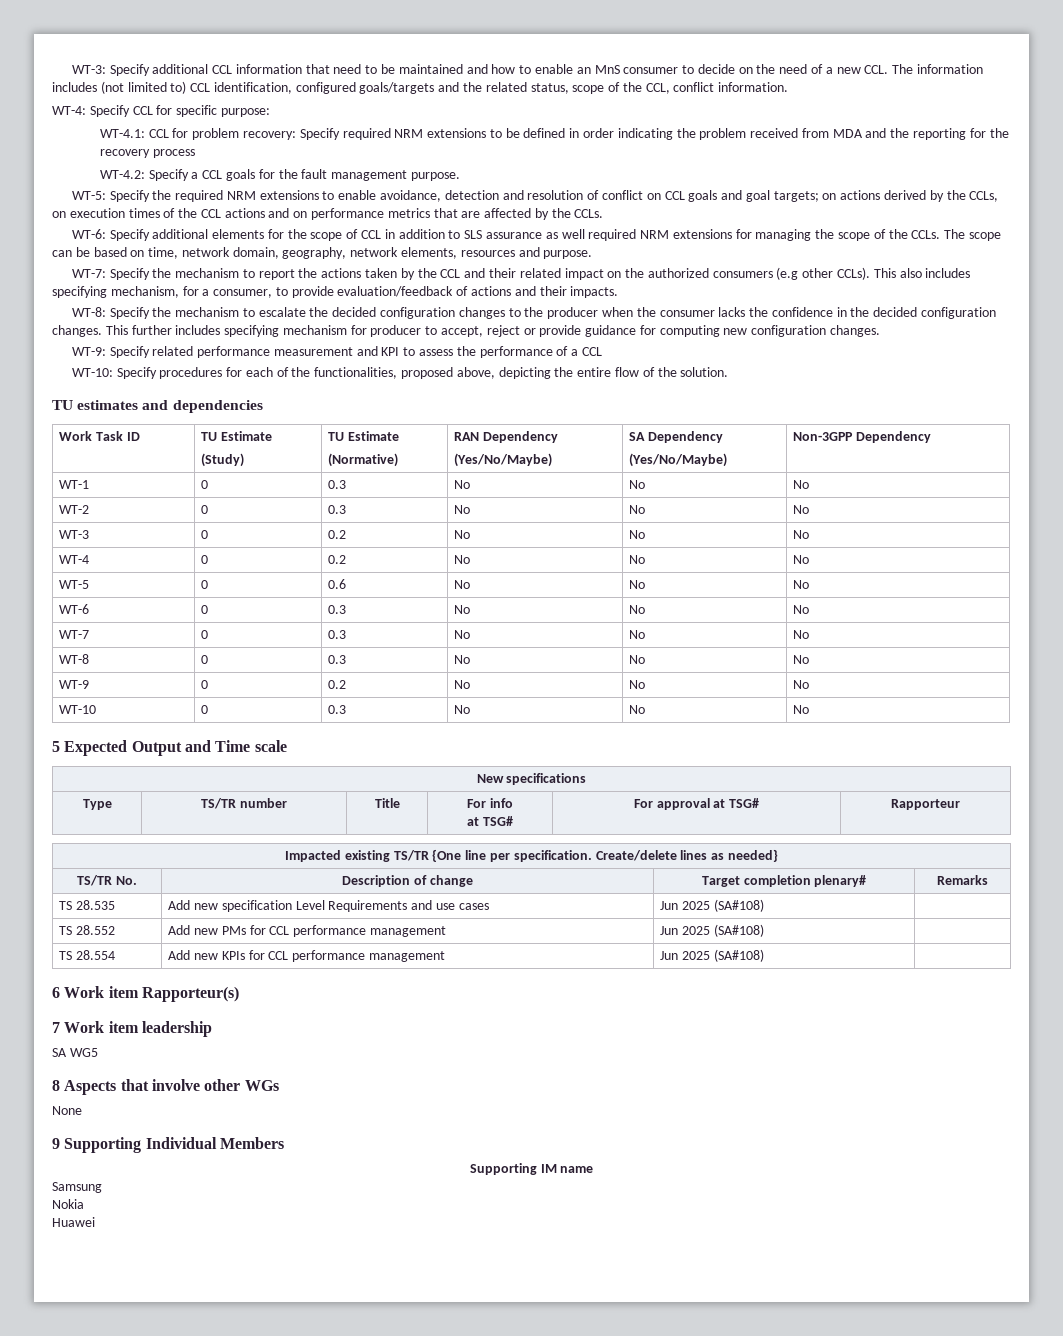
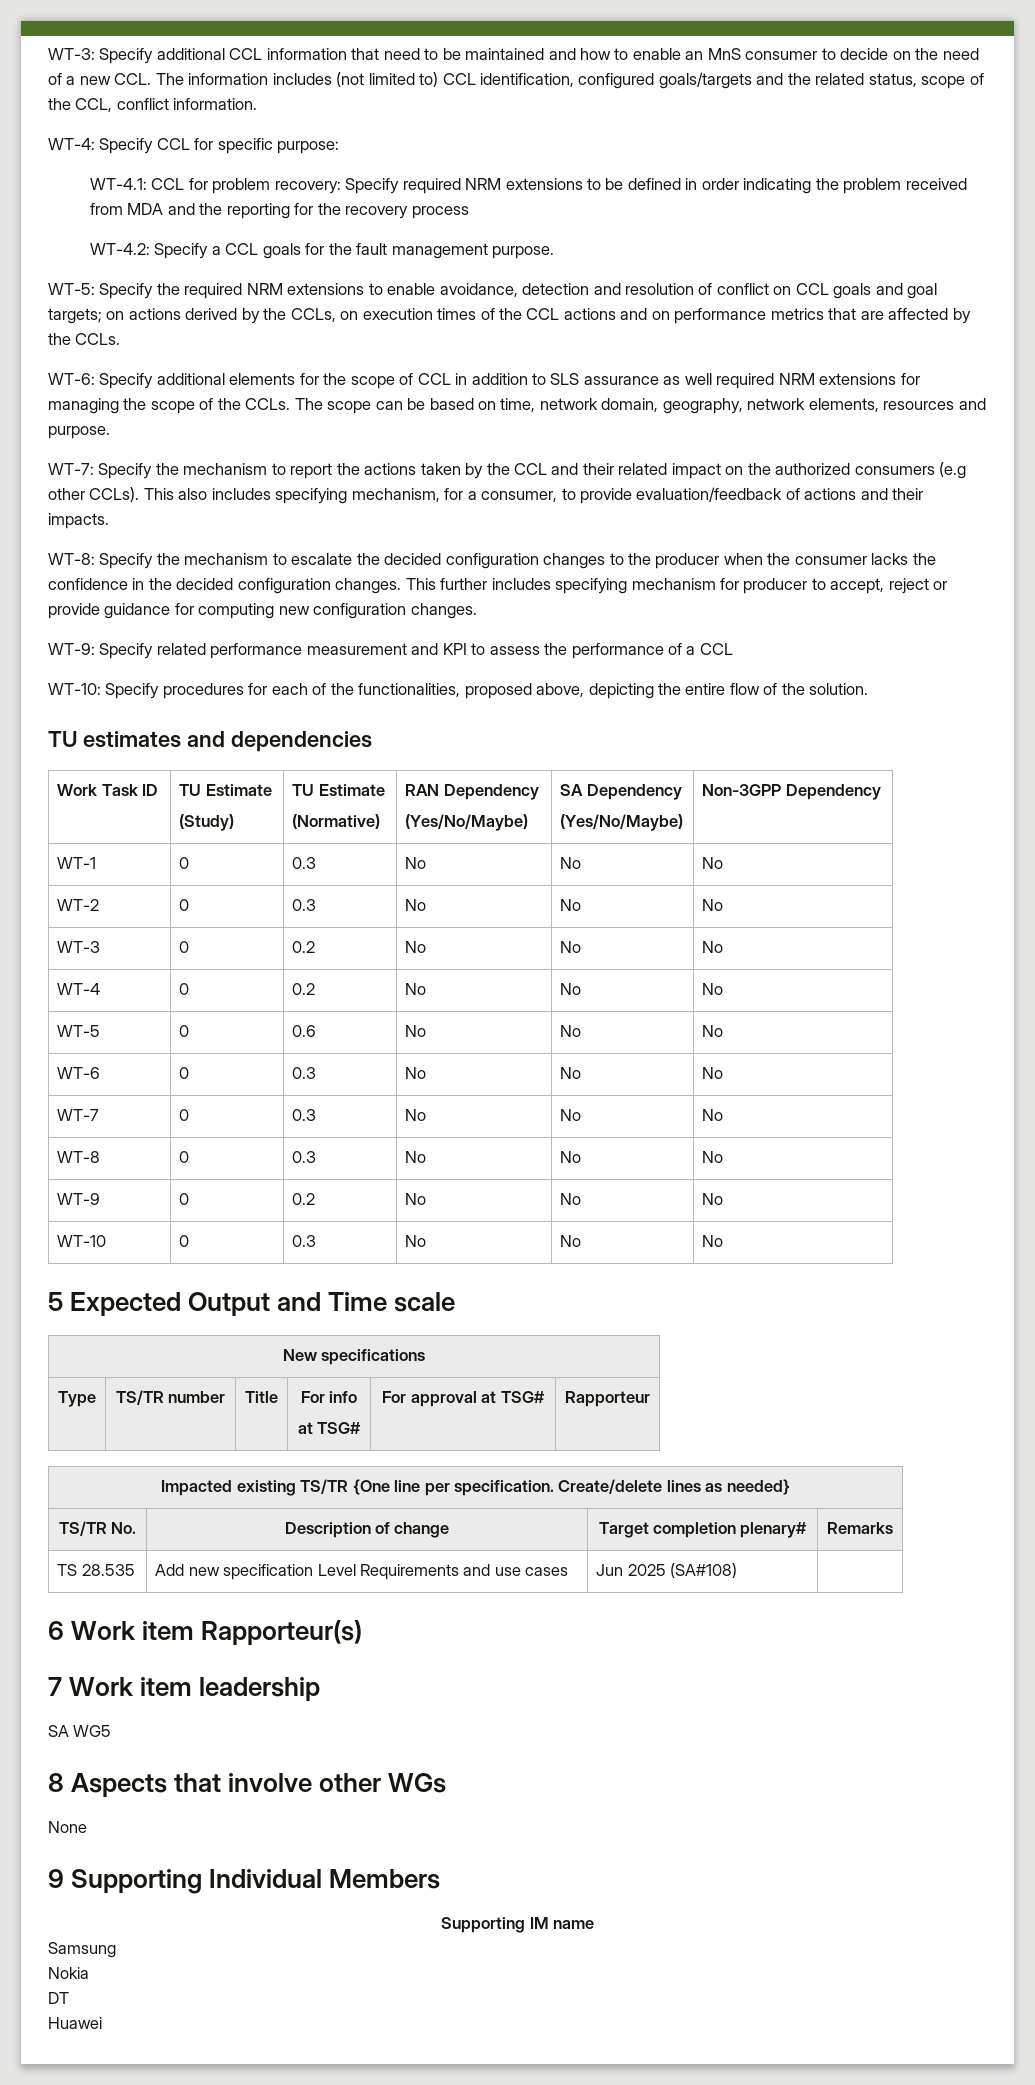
- TS 28.552 | Add new PMs for CCL performance management | Jun 2025 (SA#108) |
- TS 28.554 | Add new KPIs for CCL performance management | Jun 2025 (SA#108) |
+ DT

